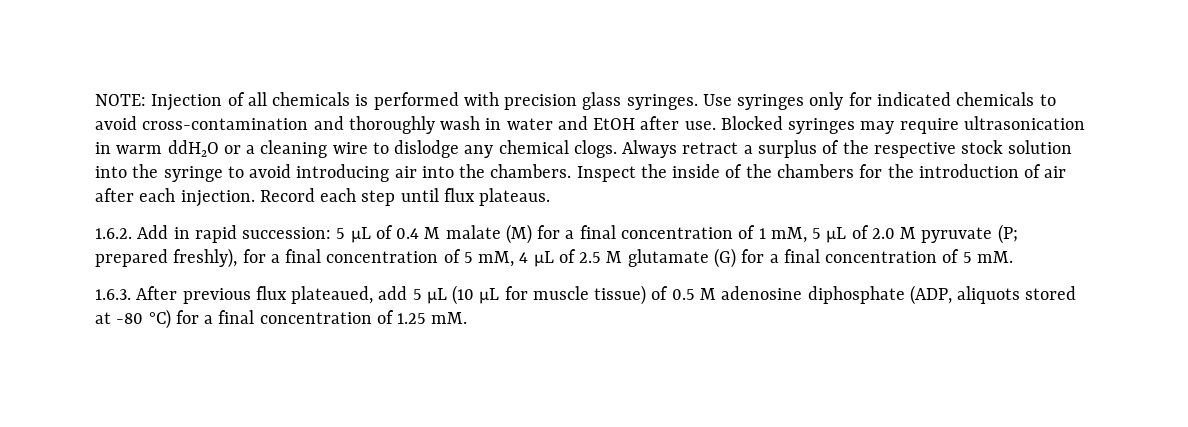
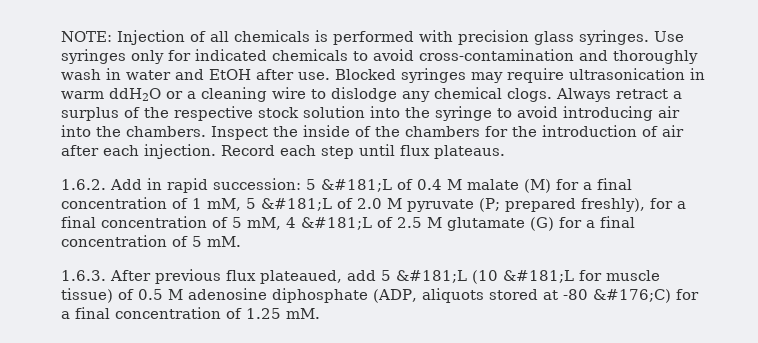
- 1.6.2. Add in rapid succession: 5 μL of 0.4 M malate (M) for a final concentration of 1 mM, 5 μL of 2.0 M pyruvate (P; prepared freshly), for a final concentration of 5 mM, 4 μL of 2.5 M glutamate (G) for a final concentration of 5 mM.
+ 1.6.2. Add in rapid succession: 5 &#181;L of 0.4 M malate (M) for a final concentration of 1 mM, 5 &#181;L of 2.0 M pyruvate (P; prepared freshly), for a final concentration of 5 mM, 4 &#181;L of 2.5 M glutamate (G) for a final concentration of 5 mM.
- 1.6.3. After previous flux plateaued, add 5 μL (10 μL for muscle tissue) of 0.5 M adenosine diphosphate (ADP, aliquots stored at -80 °C) for a final concentration of 1.25 mM.
+ 1.6.3. After previous flux plateaued, add 5 &#181;L (10 &#181;L for muscle tissue) of 0.5 M adenosine diphosphate (ADP, aliquots stored at -80 &#176;C) for a final concentration of 1.25 mM.

